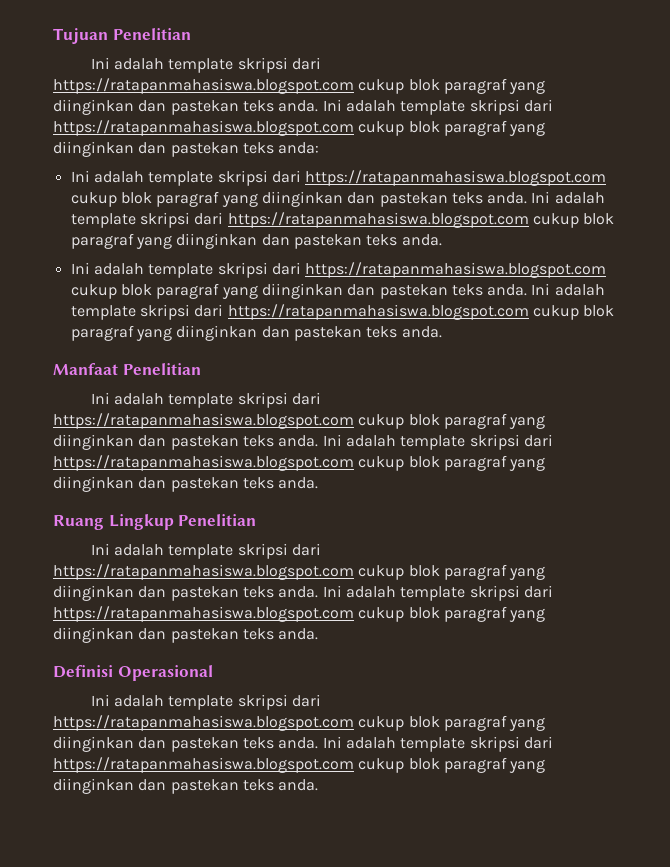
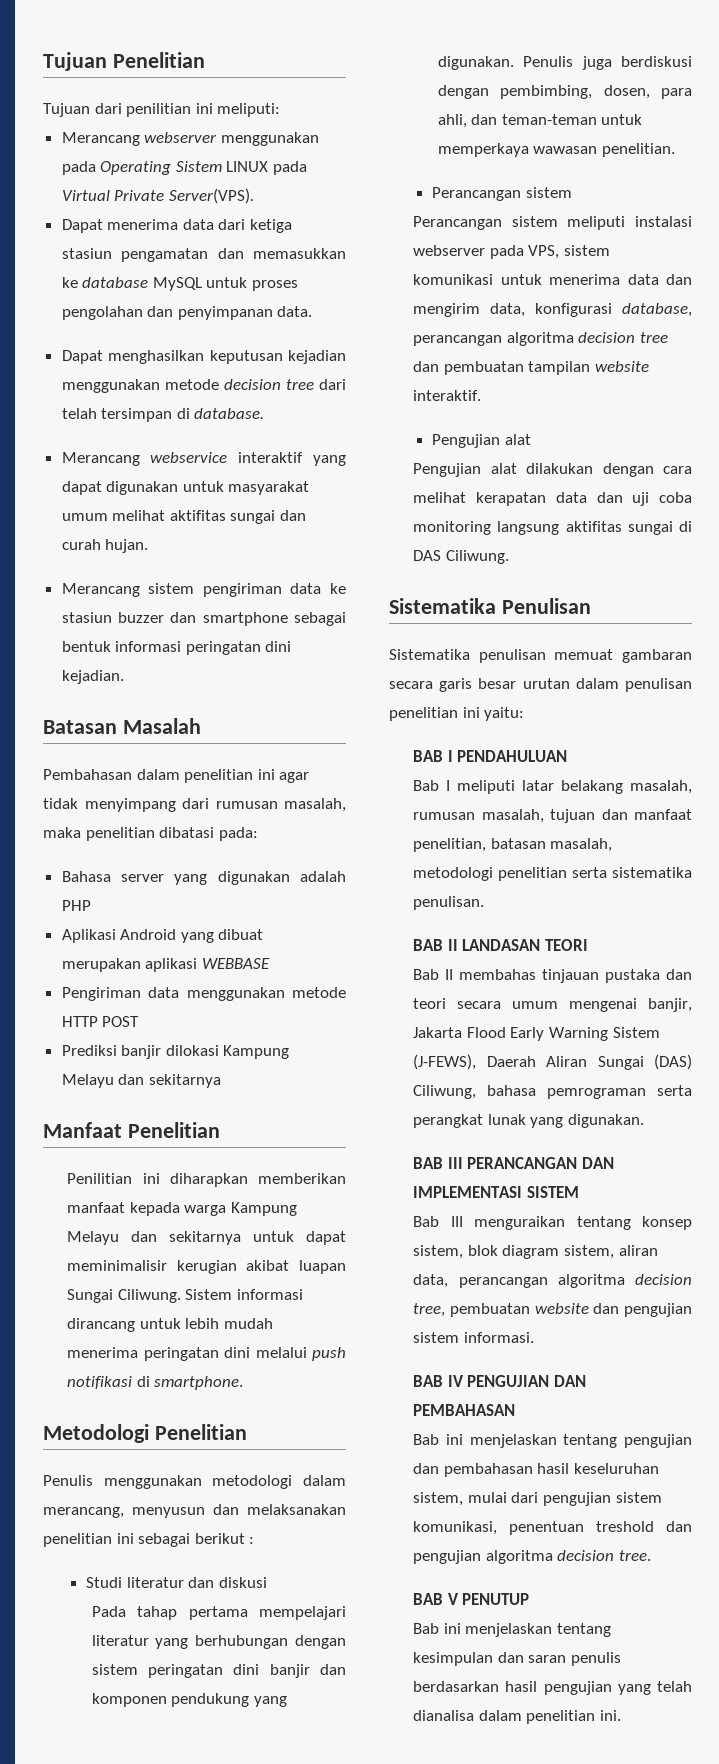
- Ini adalah template skripsi dari https://ratapanmahasiswa.blogspot.com cukup blok paragraf yang diinginkan dan pastekan teks anda. Ini adalah template skripsi dari https://ratapanmahasiswa.blogspot.com cukup blok paragraf yang diinginkan dan pastekan teks anda:
- Ini adalah template skripsi dari https://ratapanmahasiswa.blogspot.com cukup blok paragraf yang diinginkan dan pastekan teks anda. Ini adalah template skripsi dari https://ratapanmahasiswa.blogspot.com cukup blok paragraf yang diinginkan dan pastekan teks anda.
- Ini adalah template skripsi dari https://ratapanmahasiswa.blogspot.com cukup blok paragraf yang diinginkan dan pastekan teks anda. Ini adalah template skripsi dari https://ratapanmahasiswa.blogspot.com cukup blok paragraf yang diinginkan dan pastekan teks anda.
+ Tujuan dari penilitian ini meliputi:
+ Merancang webserver menggunakan pada Operating Sistem LINUX pada Virtual Private Server(VPS).
+ Dapat menerima data dari ketiga stasiun pengamatan dan memasukkan ke database MySQL untuk proses pengolahan dan penyimpanan data.
+ Dapat menghasilkan keputusan kejadian menggunakan metode decision tree dari telah tersimpan di database.
+ Merancang webservice interaktif yang dapat digunakan untuk masyarakat umum melihat aktifitas sungai dan curah hujan.
+ Merancang sistem pengiriman data ke stasiun buzzer dan smartphone sebagai bentuk informasi peringatan dini kejadian.
+ Batasan Masalah
+ Pembahasan dalam penelitian ini agar tidak menyimpang dari rumusan masalah, maka penelitian dibatasi pada:
+ Bahasa server yang digunakan adalah PHP
+ Aplikasi Android yang dibuat merupakan aplikasi WEBBASE
+ Pengiriman data menggunakan metode HTTP POST
+ Prediksi banjir dilokasi Kampung Melayu dan sekitarnya
  Manfaat Penelitian
- Ini adalah template skripsi dari https://ratapanmahasiswa.blogspot.com cukup blok paragraf yang diinginkan dan pastekan teks anda. Ini adalah template skripsi dari https://ratapanmahasiswa.blogspot.com cukup blok paragraf yang diinginkan dan pastekan teks anda.
- Ruang Lingkup Penelitian
- Ini adalah template skripsi dari https://ratapanmahasiswa.blogspot.com cukup blok paragraf yang diinginkan dan pastekan teks anda. Ini adalah template skripsi dari https://ratapanmahasiswa.blogspot.com cukup blok paragraf yang diinginkan dan pastekan teks anda.
- Definisi Operasional
- Ini adalah template skripsi dari https://ratapanmahasiswa.blogspot.com cukup blok paragraf yang diinginkan dan pastekan teks anda. Ini adalah template skripsi dari https://ratapanmahasiswa.blogspot.com cukup blok paragraf yang diinginkan dan pastekan teks anda.
+ Penilitian ini diharapkan memberikan manfaat kepada warga Kampung Melayu dan sekitarnya untuk dapat meminimalisir kerugian akibat luapan Sungai Ciliwung. Sistem informasi dirancang untuk lebih mudah menerima peringatan dini melalui push notifikasi di smartphone.
+ Metodologi Penelitian
+ Penulis menggunakan metodologi dalam merancang, menyusun dan melaksanakan penelitian ini sebagai berikut :
+ Studi literatur dan diskusi
+ Pada tahap pertama mempelajari literatur yang berhubungan dengan sistem peringatan dini banjir dan komponen pendukung yang digunakan. Penulis juga berdiskusi dengan pembimbing, dosen, para ahli, dan teman-teman untuk memperkaya wawasan penelitian.
+ Perancangan sistem
+ Perancangan sistem meliputi instalasi webserver pada VPS, sistem komunikasi untuk menerima data dan mengirim data, konfigurasi database, perancangan algoritma decision tree dan pembuatan tampilan website interaktif.
+ Pengujian alat
+ Pengujian alat dilakukan dengan cara melihat kerapatan data dan uji coba monitoring langsung aktifitas sungai di DAS Ciliwung.
+ Sistematika Penulisan
+ Sistematika penulisan memuat gambaran secara garis besar urutan dalam penulisan penelitian ini yaitu:
+ BAB I PENDAHULUAN
+ Bab I meliputi latar belakang masalah, rumusan masalah, tujuan dan manfaat penelitian, batasan masalah, metodologi penelitian serta sistematika penulisan.
+ BAB II LANDASAN TEORI
+ Bab II membahas tinjauan pustaka dan teori secara umum mengenai banjir, Jakarta Flood Early Warning Sistem (J-FEWS), Daerah Aliran Sungai (DAS) Ciliwung, bahasa pemrograman serta perangkat lunak yang digunakan.
+ BAB III PERANCANGAN DAN IMPLEMENTASI SISTEM
+ Bab III menguraikan tentang konsep sistem, blok diagram sistem, aliran data, perancangan algoritma decision tree, pembuatan website dan pengujian sistem informasi.
+ BAB IV PENGUJIAN DAN PEMBAHASAN
+ Bab ini menjelaskan tentang pengujian dan pembahasan hasil keseluruhan sistem, mulai dari pengujian sistem komunikasi, penentuan treshold dan pengujian algoritma decision tree.
+ BAB V PENUTUP
+ Bab ini menjelaskan tentang kesimpulan dan saran penulis berdasarkan hasil pengujian yang telah dianalisa dalam penelitian ini.

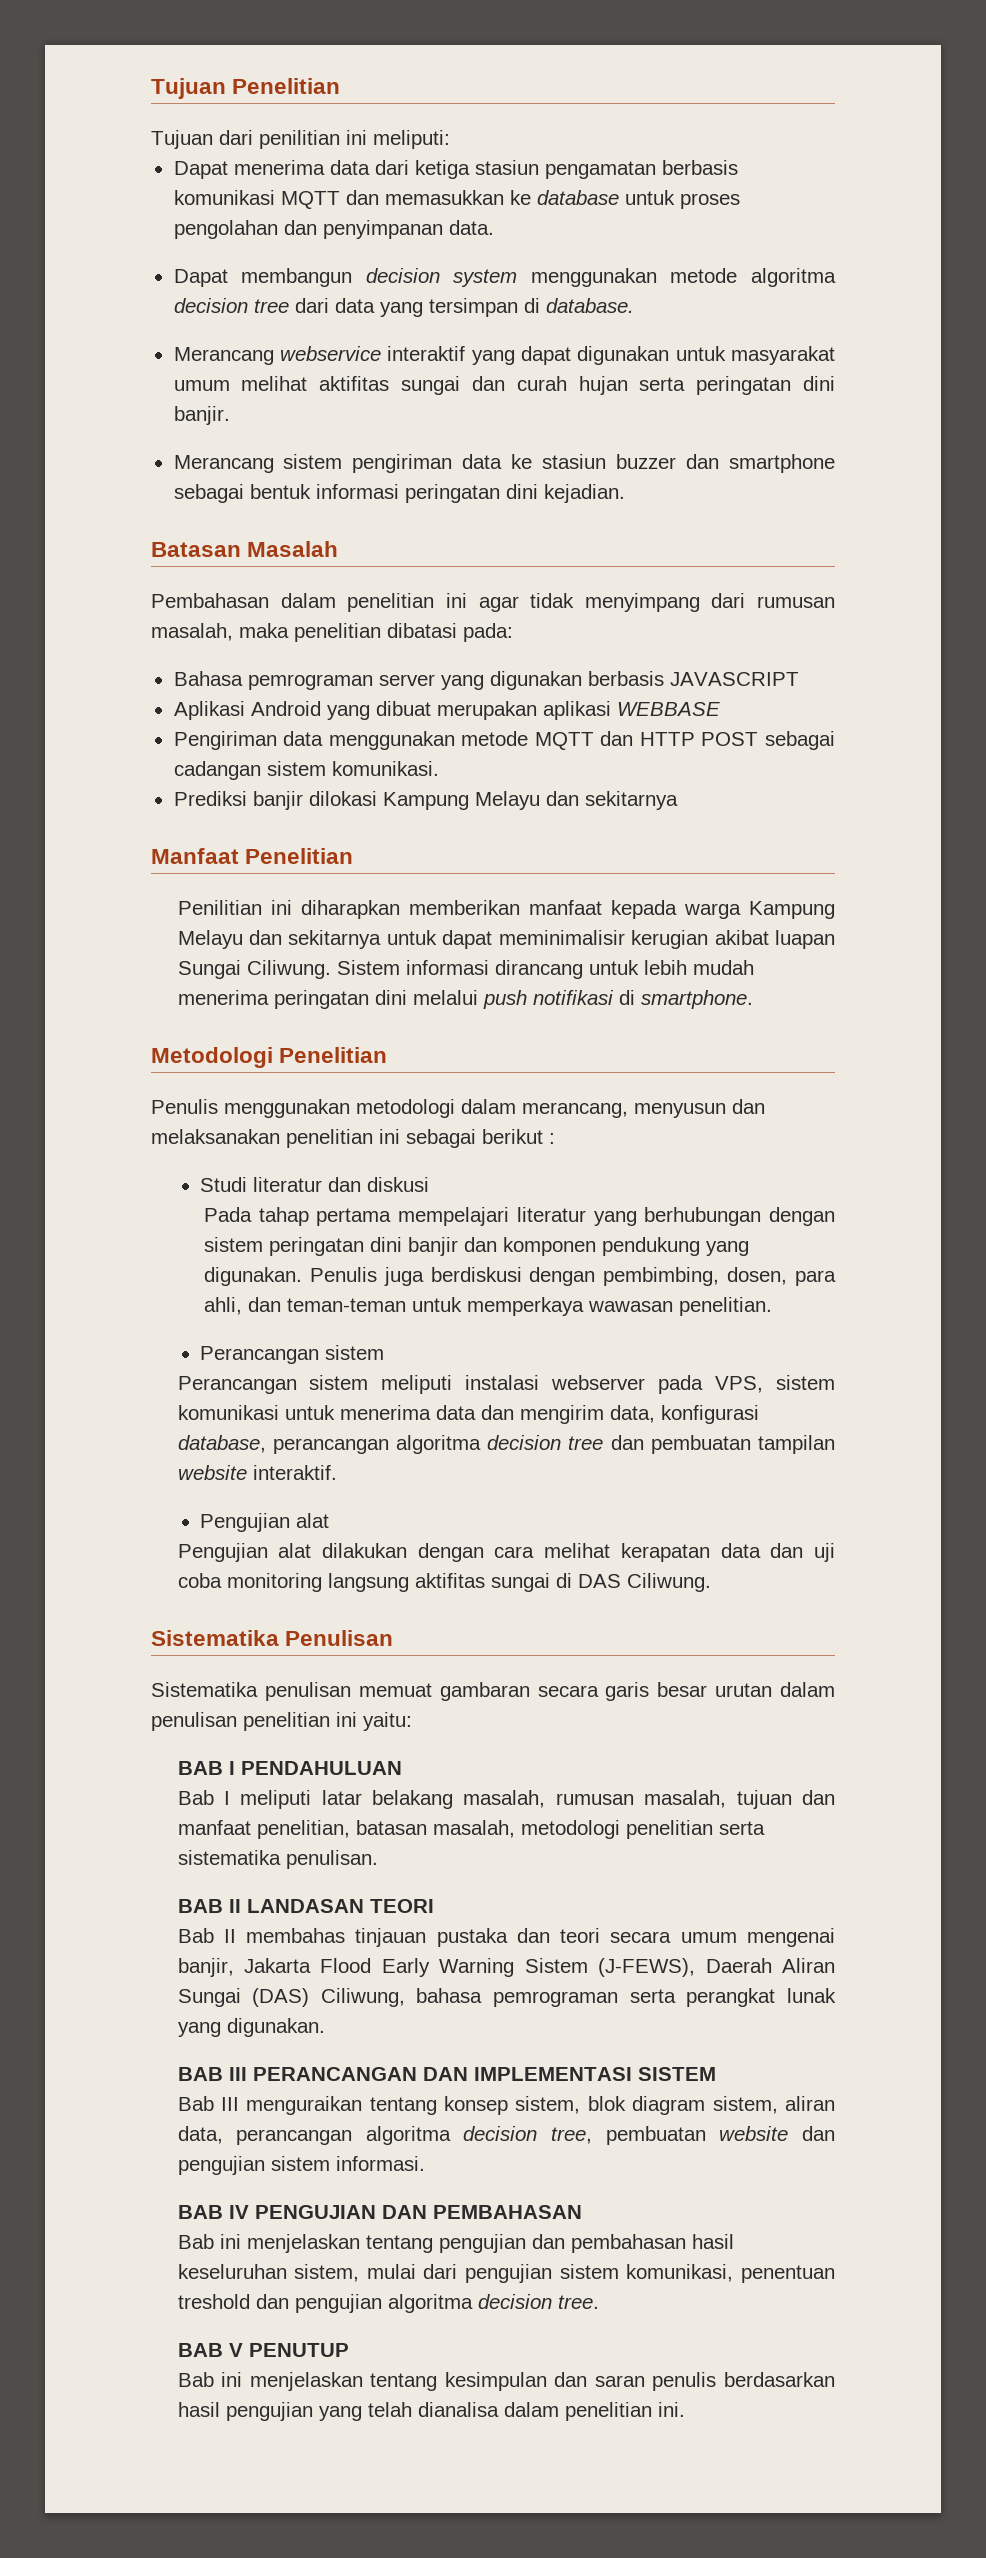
- Merancang webserver menggunakan pada Operating Sistem LINUX pada Virtual Private Server(VPS).
- Dapat menerima data dari ketiga stasiun pengamatan dan memasukkan ke database MySQL untuk proses pengolahan dan penyimpanan data.
+ Dapat menerima data dari ketiga stasiun pengamatan berbasis komunikasi MQTT dan memasukkan ke database untuk proses pengolahan dan penyimpanan data.
- Dapat menghasilkan keputusan kejadian menggunakan metode decision tree dari telah tersimpan di database.
+ Dapat membangun decision system menggunakan metode algoritma decision tree dari data yang tersimpan di database.
- Merancang webservice interaktif yang dapat digunakan untuk masyarakat umum melihat aktifitas sungai dan curah hujan.
+ Merancang webservice interaktif yang dapat digunakan untuk masyarakat umum melihat aktifitas sungai dan curah hujan serta peringatan dini banjir.
- Bahasa server yang digunakan adalah PHP
+ Bahasa pemrograman server yang digunakan berbasis JAVASCRIPT
- Pengiriman data menggunakan metode HTTP POST
+ Pengiriman data menggunakan metode MQTT dan HTTP POST sebagai cadangan sistem komunikasi.

